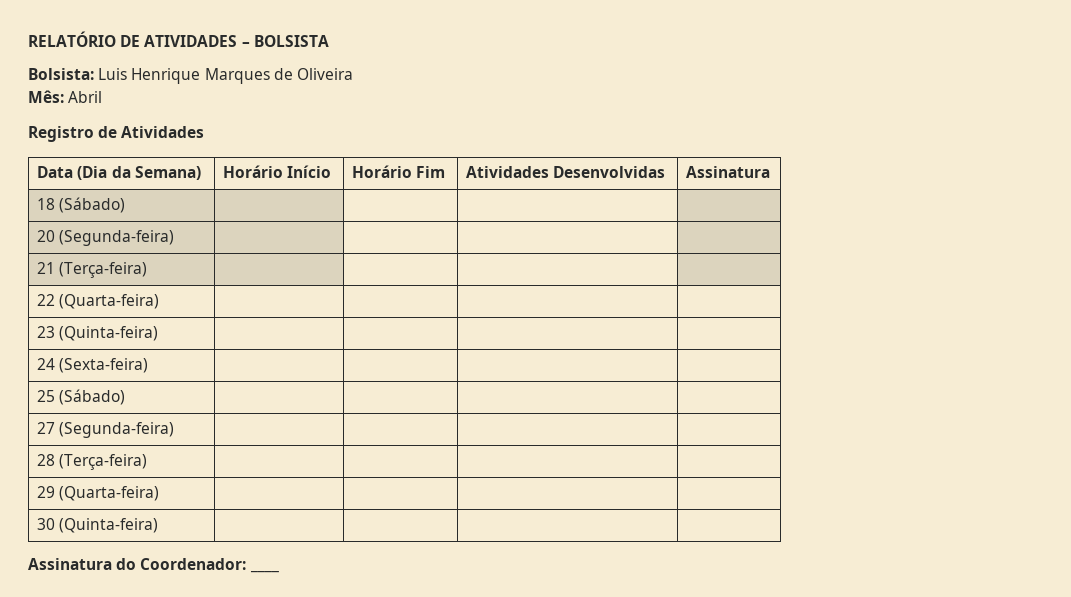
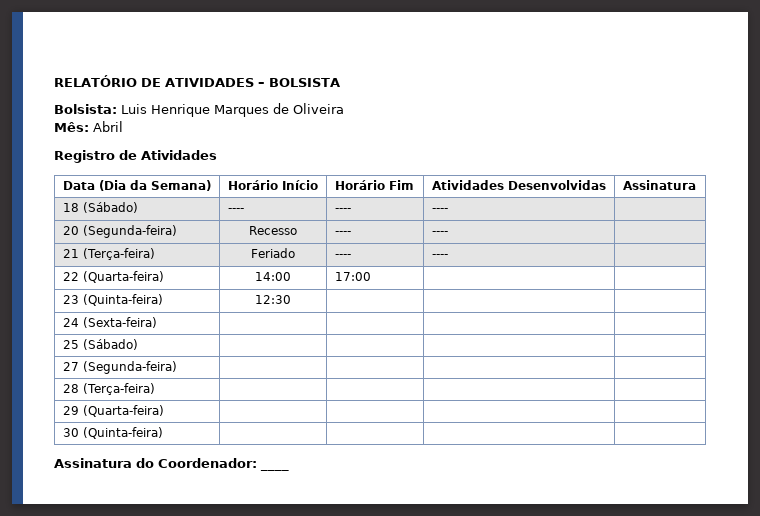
- 18 (Sábado) | | | |
+ 18 (Sábado) | ---- | ---- | ---- |
- 20 (Segunda-feira) | | | |
+ 20 (Segunda-feira) | Recesso | ---- | ---- |
- 21 (Terça-feira) | | | |
+ 21 (Terça-feira) | Feriado | ---- | ---- |
- 22 (Quarta-feira) | | | |
+ 22 (Quarta-feira) | 14:00 | 17:00 | |
- 23 (Quinta-feira) | | | |
+ 23 (Quinta-feira) | 12:30 | | |

